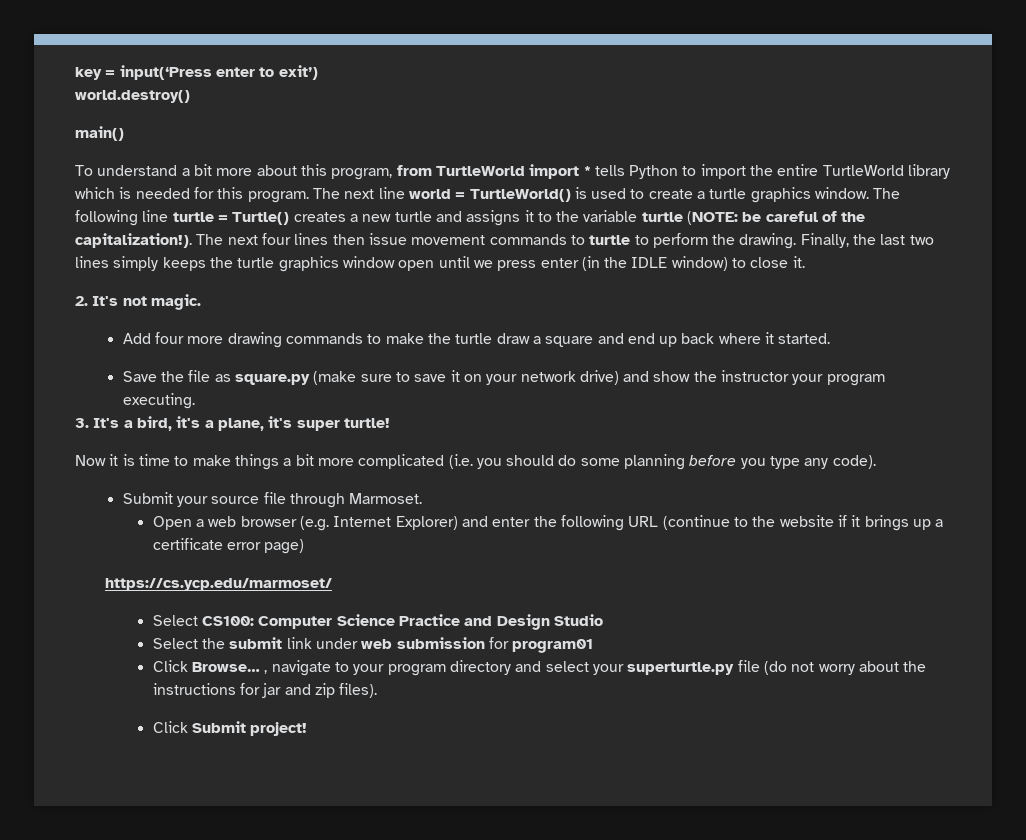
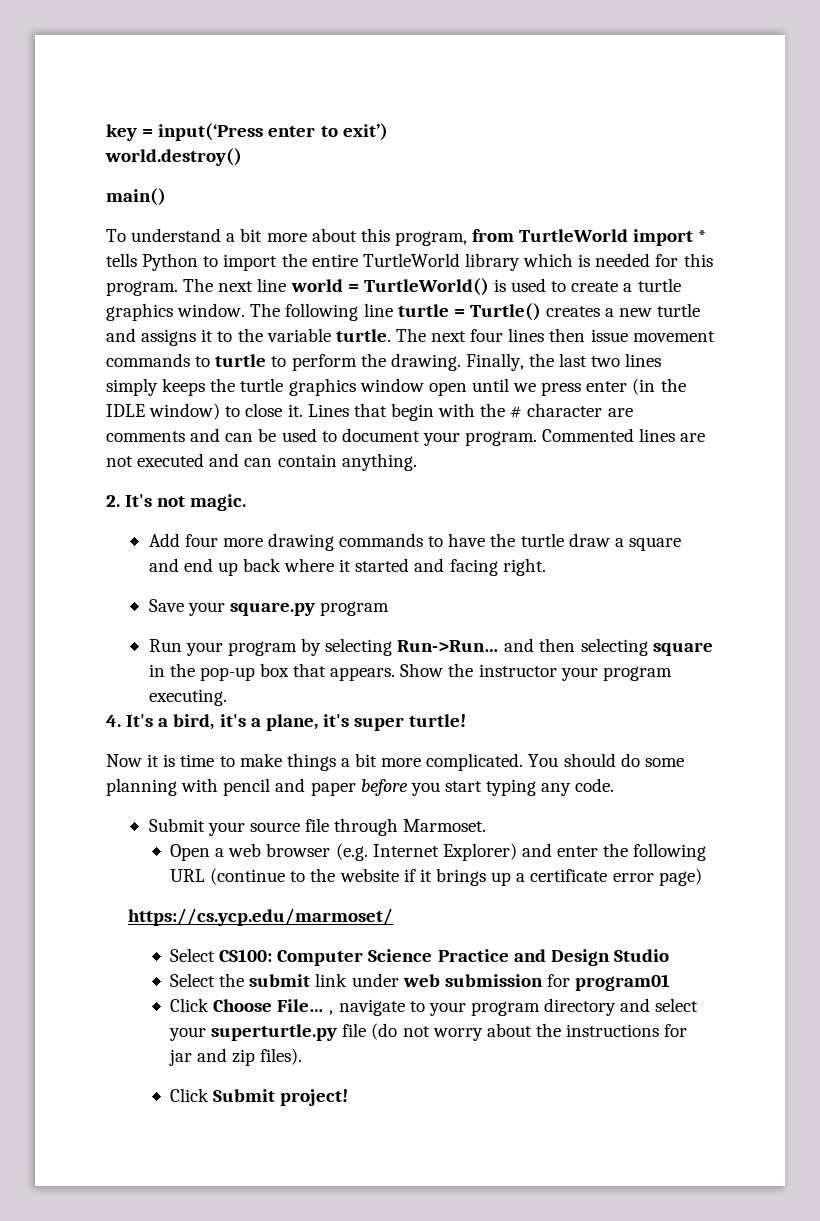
- The following line turtle = Turtle() creates a new turtle and assigns it to the variable turtle (NOTE: be careful of the capitalization!).
+ The following line turtle = Turtle() creates a new turtle and assigns it to the variable turtle.
+ Lines that begin with the # character are comments and can be used to document your program. Commented lines are not executed and can contain anything.
- Add four more drawing commands to make the turtle draw a square and end up back where it started.
- Save the file as square.py (make sure to save it on your network drive) and show the instructor your program executing.
+ Add four more drawing commands to have the turtle draw a square and end up back where it started and facing right.
+ Save your square.py program
+ Run your program by selecting Run->Run… and then selecting square in the pop-up box that appears. Show the instructor your program executing.
- 3. It's a bird, it's a plane, it's super turtle!
+ 4. It's a bird, it's a plane, it's super turtle!
- Now it is time to make things a bit more complicated (i.e. you should do some planning before you type any code).
+ Now it is time to make things a bit more complicated. You should do some planning with pencil and paper before you start typing any code.
- Click Browse… , navigate to your program directory and select your superturtle.py file (do not worry about the instructions for jar and zip files).
+ Click Choose File… , navigate to your program directory and select your superturtle.py file (do not worry about the instructions for jar and zip files).

